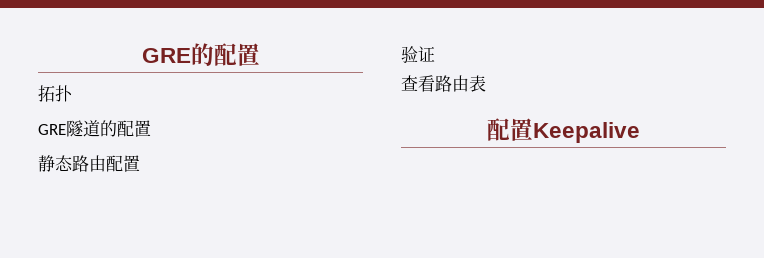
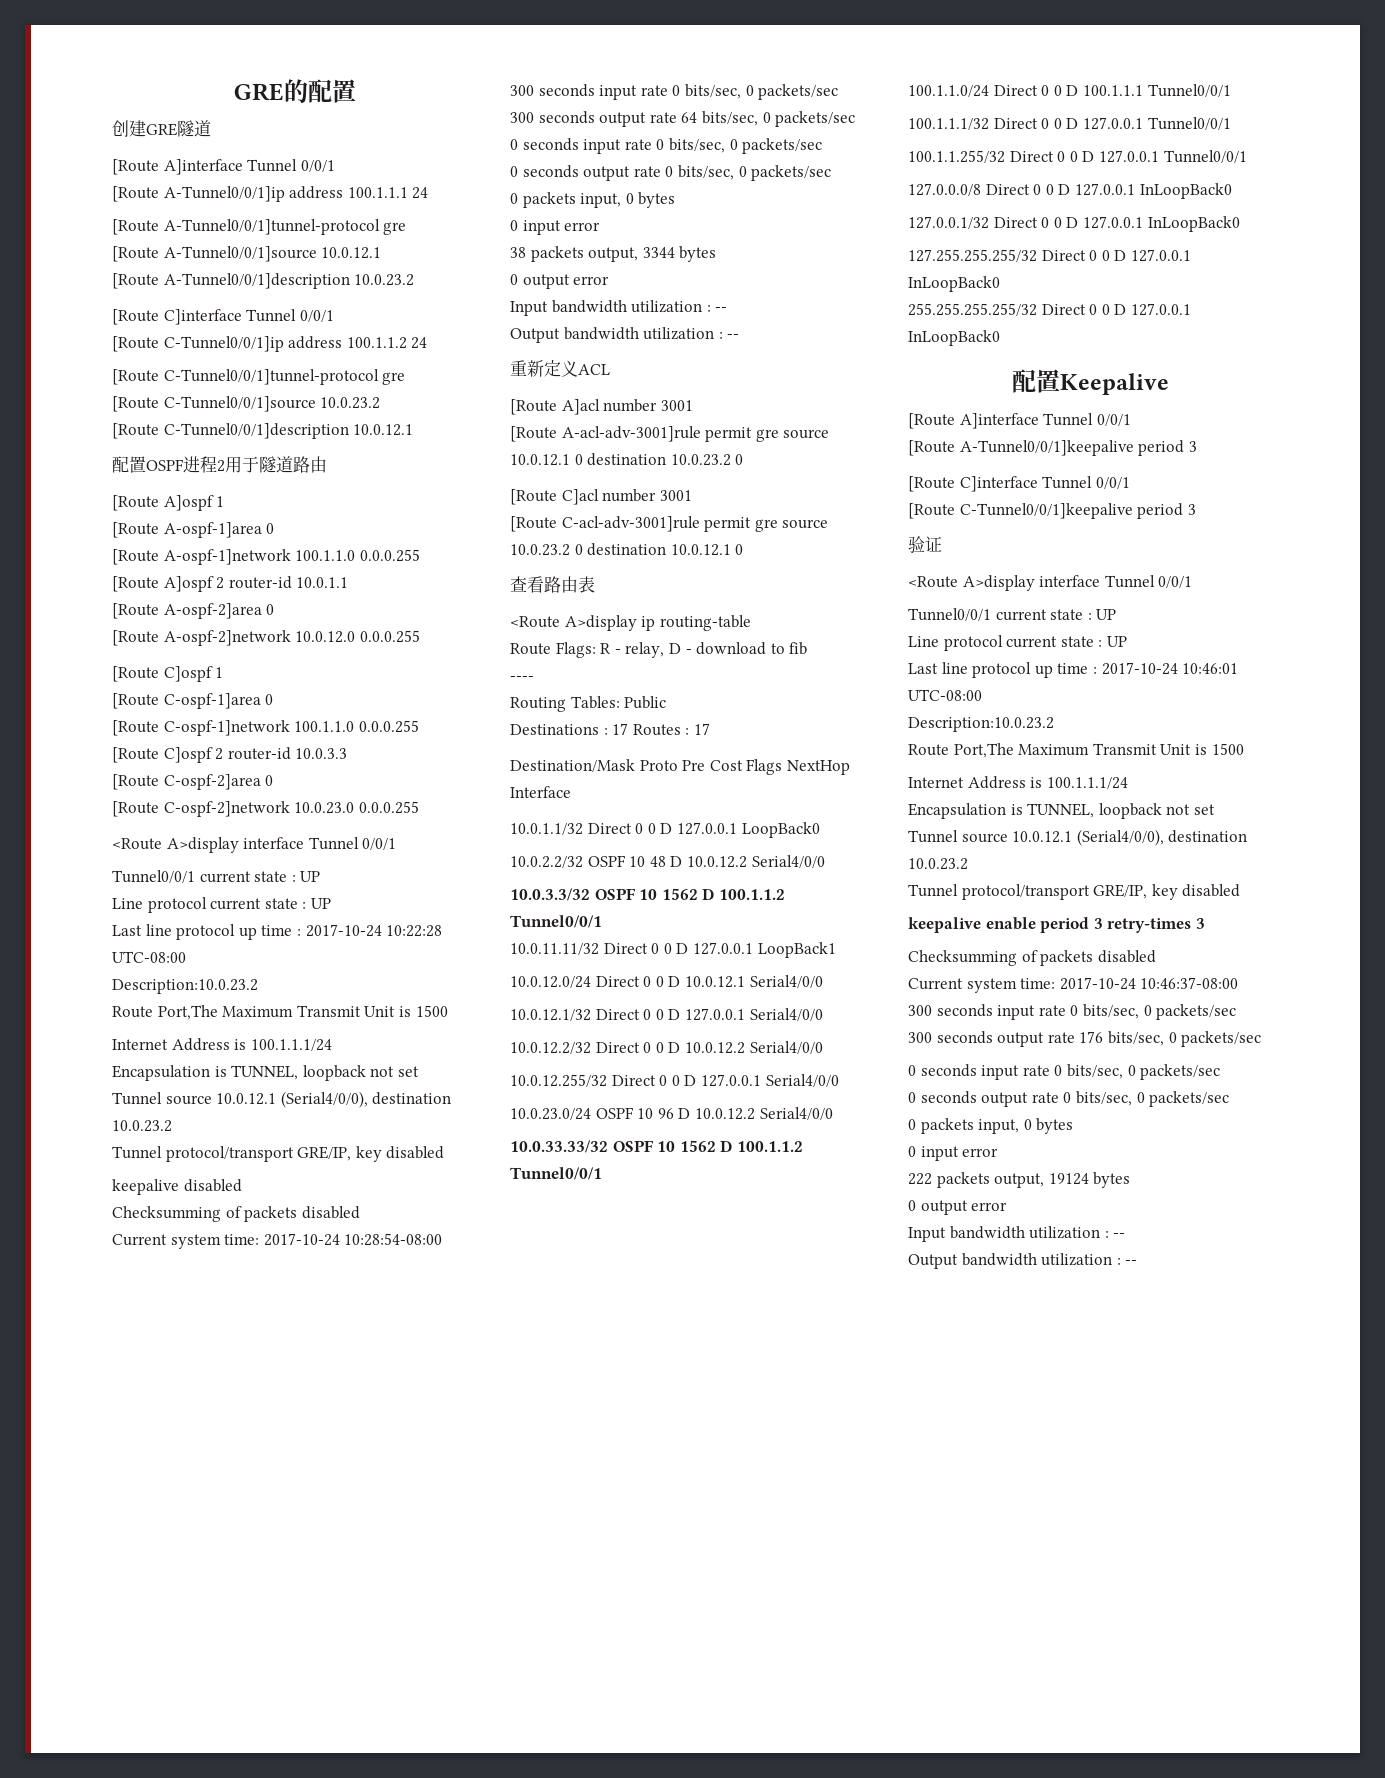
- 拓扑
- GRE隧道的配置
- 静态路由配置
+ 创建GRE隧道
+ [Route A]interface Tunnel 0/0/1
+ [Route A-Tunnel0/0/1]ip address 100.1.1.1 24
+ [Route A-Tunnel0/0/1]tunnel-protocol gre
+ [Route A-Tunnel0/0/1]source 10.0.12.1
+ [Route A-Tunnel0/0/1]description 10.0.23.2
+ [Route C]interface Tunnel 0/0/1
+ [Route C-Tunnel0/0/1]ip address 100.1.1.2 24
+ [Route C-Tunnel0/0/1]tunnel-protocol gre
+ [Route C-Tunnel0/0/1]source 10.0.23.2
+ [Route C-Tunnel0/0/1]description 10.0.12.1
+ 配置OSPF进程2用于隧道路由
+ [Route A]ospf 1
+ [Route A-ospf-1]area 0
+ [Route A-ospf-1]network 100.1.1.0 0.0.0.255
+ [Route A]ospf 2 router-id 10.0.1.1
+ [Route A-ospf-2]area 0
+ [Route A-ospf-2]network 10.0.12.0 0.0.0.255
+ [Route C]ospf 1
+ [Route C-ospf-1]area 0
+ [Route C-ospf-1]network 100.1.1.0 0.0.0.255
+ [Route C]ospf 2 router-id 10.0.3.3
+ [Route C-ospf-2]area 0
+ [Route C-ospf-2]network 10.0.23.0 0.0.0.255
+ <Route A>display interface Tunnel 0/0/1
+ Tunnel0/0/1 current state : UP
+ Line protocol current state : UP
+ Last line protocol up time : 2017-10-24 10:22:28 UTC-08:00
+ Description:10.0.23.2
+ Route Port,The Maximum Transmit Unit is 1500
+ Internet Address is 100.1.1.1/24
+ Encapsulation is TUNNEL, loopback not set
+ Tunnel source 10.0.12.1 (Serial4/0/0), destination 10.0.23.2
+ Tunnel protocol/transport GRE/IP, key disabled
+ keepalive disabled
+ Checksumming of packets disabled
+ Current system time: 2017-10-24 10:28:54-08:00
+ 300 seconds input rate 0 bits/sec, 0 packets/sec
+ 300 seconds output rate 64 bits/sec, 0 packets/sec
+ 0 seconds input rate 0 bits/sec, 0 packets/sec
+ 0 seconds output rate 0 bits/sec, 0 packets/sec
+ 0 packets input, 0 bytes
+ 0 input error
+ 38 packets output, 3344 bytes
+ 0 output error
+ Input bandwidth utilization : --
+ Output bandwidth utilization : --
+ 重新定义ACL
+ [Route A]acl number 3001
+ [Route A-acl-adv-3001]rule permit gre source 10.0.12.1 0 destination 10.0.23.2 0
+ [Route C]acl number 3001
+ [Route C-acl-adv-3001]rule permit gre source 10.0.23.2 0 destination 10.0.12.1 0
+ 查看路由表
+ <Route A>display ip routing-table
+ Route Flags: R - relay, D - download to fib
+ ----
+ Routing Tables: Public
+ Destinations : 17 Routes : 17
+ Destination/Mask Proto Pre Cost Flags NextHop Interface
+ 10.0.1.1/32 Direct 0 0 D 127.0.0.1 LoopBack0
+ 10.0.2.2/32 OSPF 10 48 D 10.0.12.2 Serial4/0/0
+ 10.0.3.3/32 OSPF 10 1562 D 100.1.1.2 Tunnel0/0/1
+ 10.0.11.11/32 Direct 0 0 D 127.0.0.1 LoopBack1
+ 10.0.12.0/24 Direct 0 0 D 10.0.12.1 Serial4/0/0
+ 10.0.12.1/32 Direct 0 0 D 127.0.0.1 Serial4/0/0
+ 10.0.12.2/32 Direct 0 0 D 10.0.12.2 Serial4/0/0
+ 10.0.12.255/32 Direct 0 0 D 127.0.0.1 Serial4/0/0
+ 10.0.23.0/24 OSPF 10 96 D 10.0.12.2 Serial4/0/0
+ 10.0.33.33/32 OSPF 10 1562 D 100.1.1.2 Tunnel0/0/1
+ 100.1.1.0/24 Direct 0 0 D 100.1.1.1 Tunnel0/0/1
+ 100.1.1.1/32 Direct 0 0 D 127.0.0.1 Tunnel0/0/1
+ 100.1.1.255/32 Direct 0 0 D 127.0.0.1 Tunnel0/0/1
+ 127.0.0.0/8 Direct 0 0 D 127.0.0.1 InLoopBack0
+ 127.0.0.1/32 Direct 0 0 D 127.0.0.1 InLoopBack0
+ 127.255.255.255/32 Direct 0 0 D 127.0.0.1 InLoopBack0
+ 255.255.255.255/32 Direct 0 0 D 127.0.0.1 InLoopBack0
+ 配置Keepalive
+ [Route A]interface Tunnel 0/0/1
+ [Route A-Tunnel0/0/1]keepalive period 3
+ [Route C]interface Tunnel 0/0/1
+ [Route C-Tunnel0/0/1]keepalive period 3
  验证
- 查看路由表
- 配置Keepalive
+ <Route A>display interface Tunnel 0/0/1
+ Tunnel0/0/1 current state : UP
+ Line protocol current state : UP
+ Last line protocol up time : 2017-10-24 10:46:01 UTC-08:00
+ Description:10.0.23.2
+ Route Port,The Maximum Transmit Unit is 1500
+ Internet Address is 100.1.1.1/24
+ Encapsulation is TUNNEL, loopback not set
+ Tunnel source 10.0.12.1 (Serial4/0/0), destination 10.0.23.2
+ Tunnel protocol/transport GRE/IP, key disabled
+ keepalive enable period 3 retry-times 3
+ Checksumming of packets disabled
+ Current system time: 2017-10-24 10:46:37-08:00
+ 300 seconds input rate 0 bits/sec, 0 packets/sec
+ 300 seconds output rate 176 bits/sec, 0 packets/sec
+ 0 seconds input rate 0 bits/sec, 0 packets/sec
+ 0 seconds output rate 0 bits/sec, 0 packets/sec
+ 0 packets input, 0 bytes
+ 0 input error
+ 222 packets output, 19124 bytes
+ 0 output error
+ Input bandwidth utilization : --
+ Output bandwidth utilization : --

